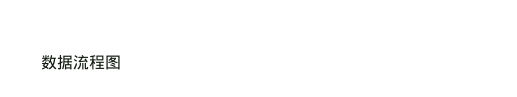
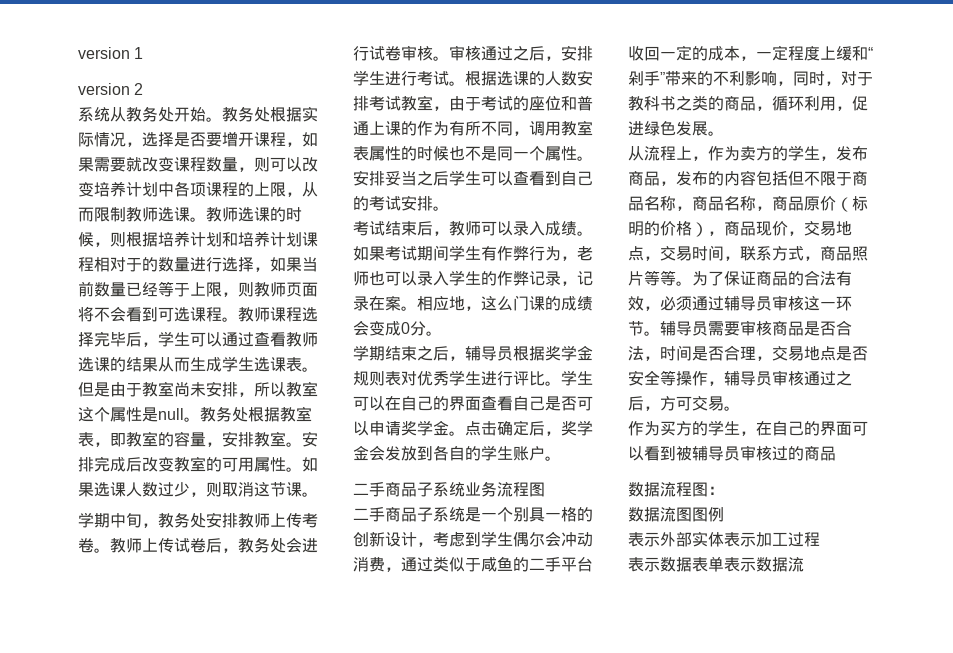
- 数据流程图
+ version 1
+ version 2
+ 系统从教务处开始。教务处根据实际情况，选择是否要增开课程，如果需要就改变课程数量，则可以改变培养计划中各项课程的上限，从而限制教师选课。教师选课的时候，则根据培养计划和培养计划课程相对于的数量进行选择，如果当前数量已经等于上限，则教师页面将不会看到可选课程。教师课程选择完毕后，学生可以通过查看教师选课的结果从而生成学生选课表。但是由于教室尚未安排，所以教室这个属性是null。教务处根据教室表，即教室的容量，安排教室。安排完成后改变教室的可用属性。如果选课人数过少，则取消这节课。
+ 学期中旬，教务处安排教师上传考卷。教师上传试卷后，教务处会进行试卷审核。审核通过之后，安排学生进行考试。根据选课的人数安排考试教室，由于考试的座位和普通上课的作为有所不同，调用教室表属性的时候也不是同一个属性。安排妥当之后学生可以查看到自己的考试安排。
+ 考试结束后，教师可以录入成绩。如果考试期间学生有作弊行为，老师也可以录入学生的作弊记录，记录在案。相应地，这么门课的成绩会变成0分。
+ 学期结束之后，辅导员根据奖学金规则表对优秀学生进行评比。学生可以在自己的界面查看自己是否可以申请奖学金。点击确定后，奖学金会发放到各自的学生账户。
+ 二手商品子系统业务流程图
+ 二手商品子系统是一个别具一格的创新设计，考虑到学生偶尔会冲动消费，通过类似于咸鱼的二手平台收回一定的成本，一定程度上缓和“剁手”带来的不利影响，同时，对于教科书之类的商品，循环利用，促进绿色发展。
+ 从流程上，作为卖方的学生，发布商品，发布的内容包括但不限于商品名称，商品名称，商品原价（标明的价格），商品现价，交易地点，交易时间，联系方式，商品照片等等。为了保证商品的合法有效，必须通过辅导员审核这一环节。辅导员需要审核商品是否合法，时间是否合理，交易地点是否安全等操作，辅导员审核通过之后，方可交易。
+ 作为买方的学生，在自己的界面可以看到被辅导员审核过的商品
+ 数据流程图：
+ 数据流图图例
+ 表示外部实体表示加工过程
+ 表示数据表单表示数据流

